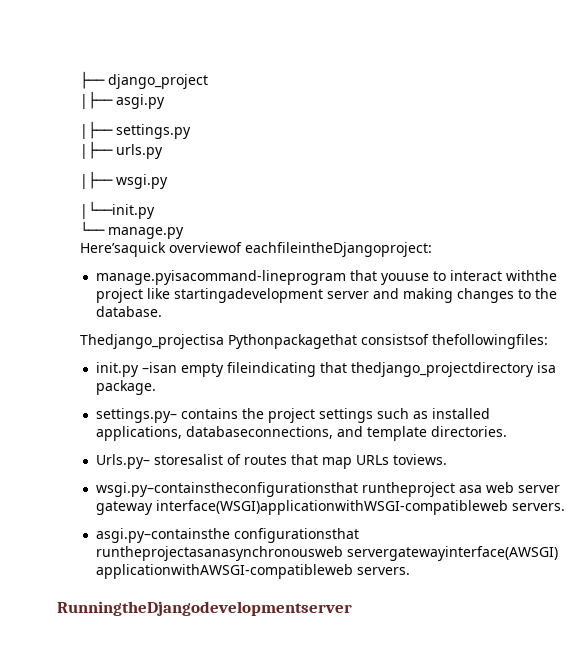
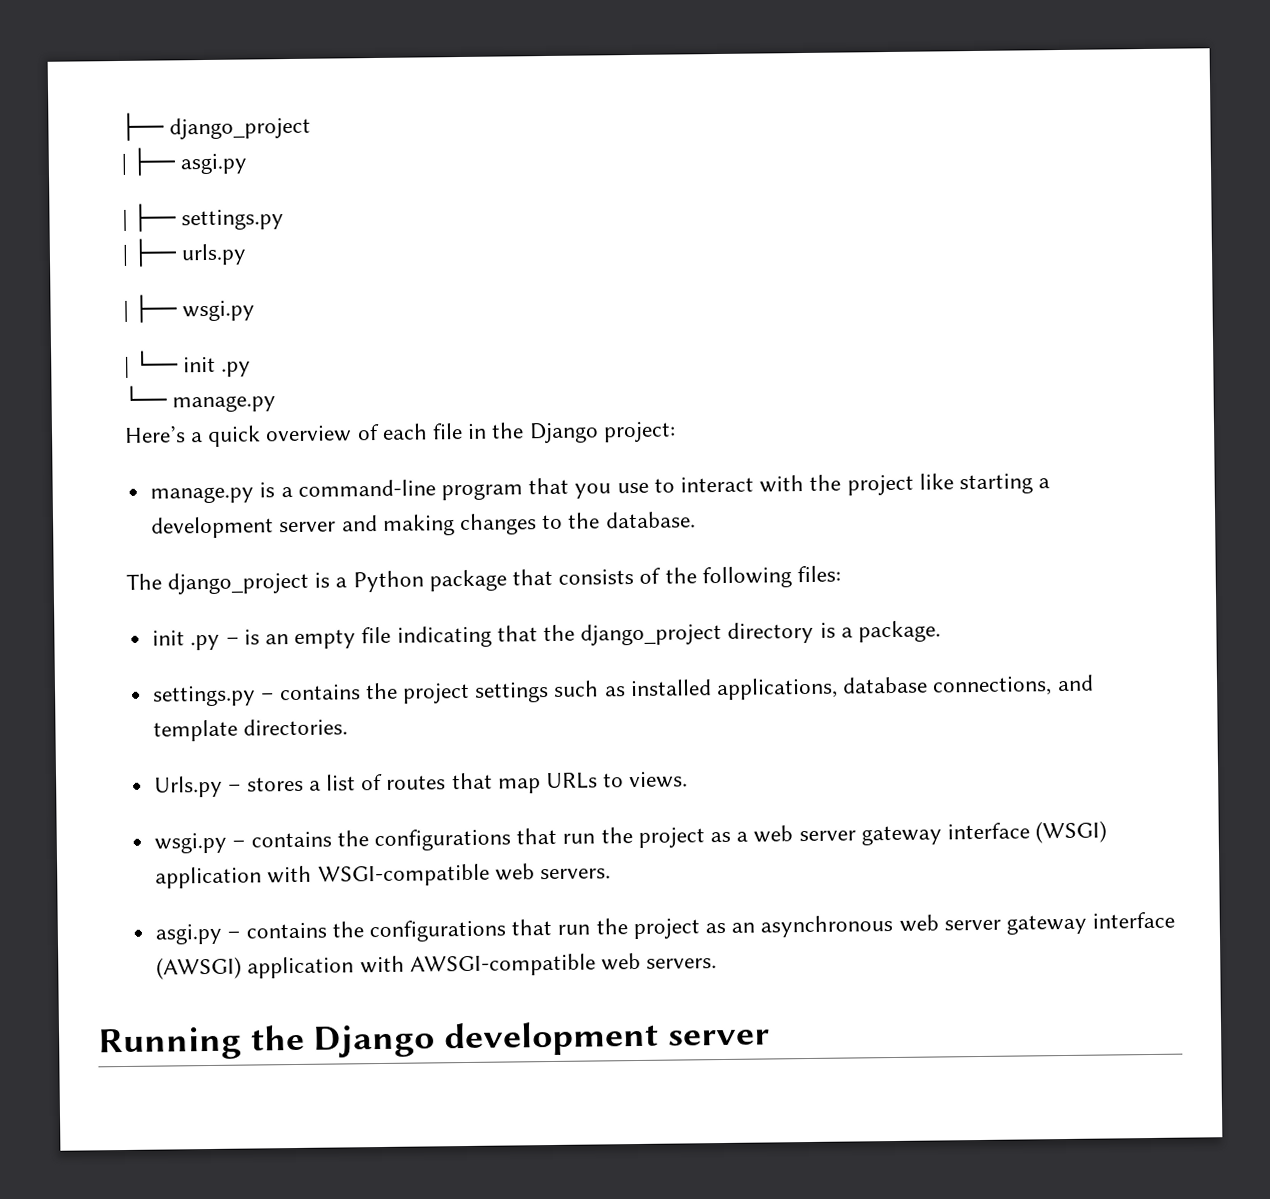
- |├── asgi.py
+ | ├── asgi.py
- |├── settings.py
+ | ├── settings.py
- |├── urls.py
+ | ├── urls.py
- |├── wsgi.py
+ | ├── wsgi.py
- |└──init.py
+ | └── init .py
  └── manage.py
- Here’saquick overviewof eachfileintheDjangoproject:
- manage.pyisacommand-lineprogram that youuse to interact withthe project like startingadevelopment server and making changes to the database.
+ Here’s a quick overview of each file in the Django project:
+ manage.py is a command-line program that you use to interact with the project like starting a development server and making changes to the database.
- Thedjango_projectisa Pythonpackagethat consistsof thefollowingfiles:
- init.py –isan empty fileindicating that thedjango_projectdirectory isa package.
+ The django_project is a Python package that consists of the following files:
+ init .py – is an empty file indicating that the django_project directory is a package.
- settings.py– contains the project settings such as installed applications, databaseconnections, and template directories.
+ settings.py – contains the project settings such as installed applications, database connections, and template directories.
- Urls.py– storesalist of routes that map URLs toviews.
- wsgi.py–containstheconfigurationsthat runtheproject asa web server gateway interface(WSGI)applicationwithWSGI-compatibleweb servers.
- asgi.py–containsthe configurationsthat runtheprojectasanasynchronousweb servergatewayinterface(AWSGI) applicationwithAWSGI-compatibleweb servers.
- RunningtheDjangodevelopmentserver
+ Urls.py – stores a list of routes that map URLs to views.
+ wsgi.py – contains the configurations that run the project as a web server gateway interface (WSGI) application with WSGI-compatible web servers.
+ asgi.py – contains the configurations that run the project as an asynchronous web server gateway interface (AWSGI) application with AWSGI-compatible web servers.
+ Running the Django development server

